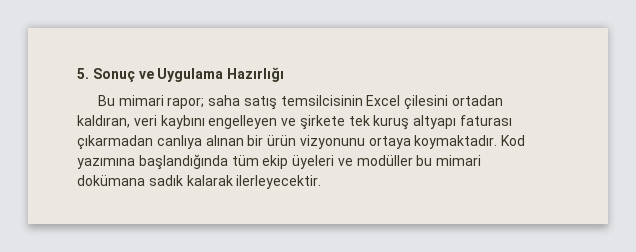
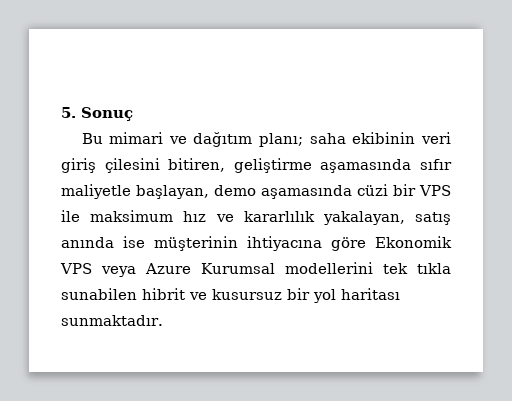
- 5. Sonuç ve Uygulama Hazırlığı
+ 5. Sonuç
- Bu mimari rapor; saha satış temsilcisinin Excel çilesini ortadan kaldıran, veri kaybını engelleyen ve şirkete tek kuruş altyapı faturası çıkarmadan canlıya alınan bir ürün vizyonunu ortaya koymaktadır. Kod yazımına başlandığında tüm ekip üyeleri ve modüller bu mimari dokümana sadık kalarak ilerleyecektir.
+ Bu mimari ve dağıtım planı; saha ekibinin veri giriş çilesini bitiren, geliştirme aşamasında sıfır maliyetle başlayan, demo aşamasında cüzi bir VPS ile maksimum hız ve kararlılık yakalayan, satış anında ise müşterinin ihtiyacına göre Ekonomik VPS veya Azure Kurumsal modellerini tek tıkla sunabilen hibrit ve kusursuz bir yol haritası sunmaktadır.

